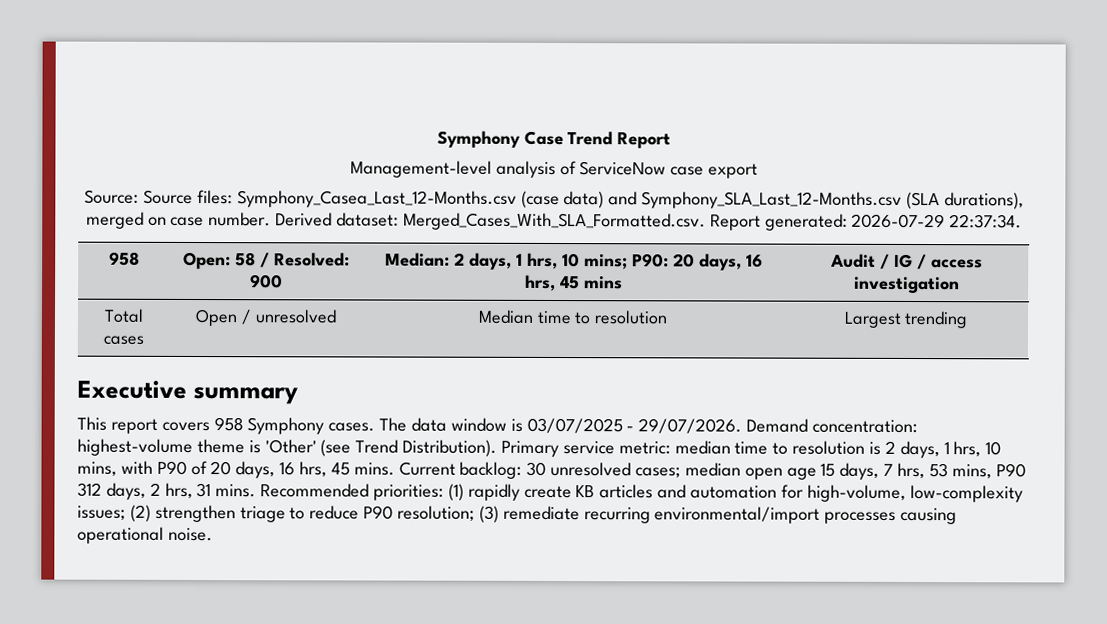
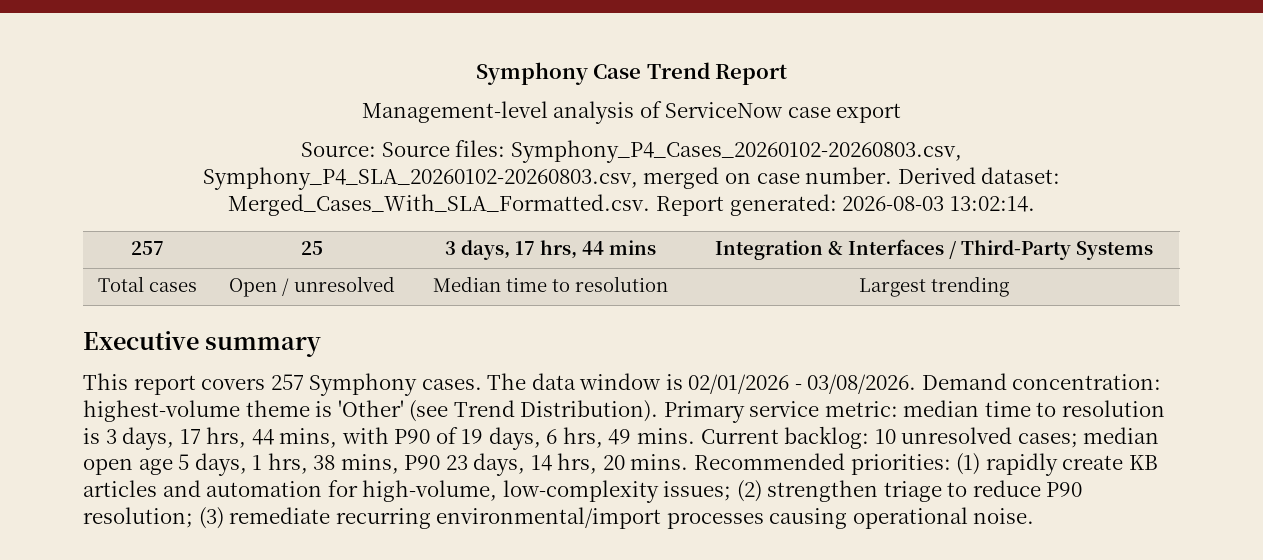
- Source: Source files: Symphony_Casea_Last_12-Months.csv (case data) and Symphony_SLA_Last_12-Months.csv (SLA durations), merged on case number.
+ Source: Source files: Symphony_P4_Cases_20260102-20260803.csv, Symphony_P4_SLA_20260102-20260803.csv, merged on case number.
- Derived dataset: Merged_Cases_With_SLA_Formatted.csv. Report generated: 2026-07-29 22:37:34.
- 958 | Open: 58 / Resolved: 900 | Median: 2 days, 1 hrs, 10 mins; P90: 20 days, 16 hrs, 45 mins | Audit / IG / access investigation
+ Derived dataset: Merged_Cases_With_SLA_Formatted.csv. Report generated: 2026-08-03 13:02:14.
+ 257 | 25 | 3 days, 17 hrs, 44 mins | Integration & Interfaces / Third-Party Systems
- This report covers 958 Symphony cases.
+ This report covers 257 Symphony cases.
- The data window is 03/07/2025 - 29/07/2026.
+ The data window is 02/01/2026 - 03/08/2026.
- Primary service metric: median time to resolution is 2 days, 1 hrs, 10 mins, with P90 of 20 days, 16 hrs, 45 mins.
+ Primary service metric: median time to resolution is 3 days, 17 hrs, 44 mins, with P90 of 19 days, 6 hrs, 49 mins.
- Current backlog: 30 unresolved cases; median open age 15 days, 7 hrs, 53 mins, P90 312 days, 2 hrs, 31 mins.
+ Current backlog: 10 unresolved cases; median open age 5 days, 1 hrs, 38 mins, P90 23 days, 14 hrs, 20 mins.

